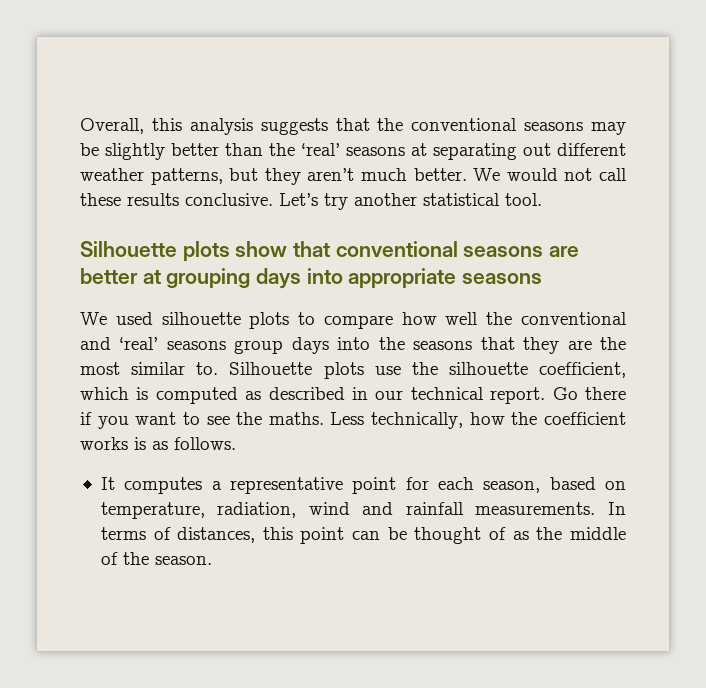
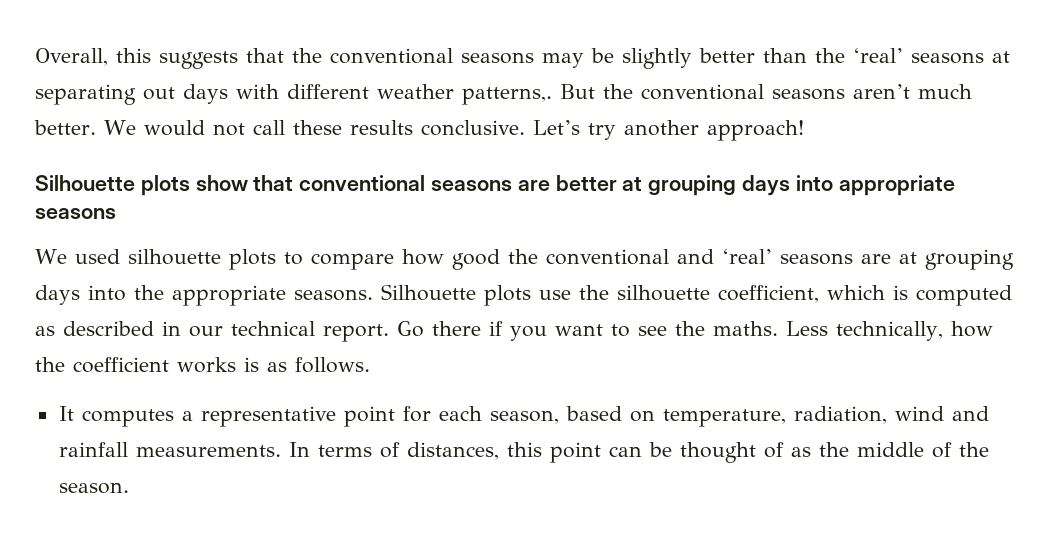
- Overall, this analysis suggests that the conventional seasons may be slightly better than the ‘real’ seasons at separating out different weather patterns, but they aren’t much better.
+ Overall, this suggests that the conventional seasons may be slightly better than the ‘real’ seasons at separating out days with different weather patterns,. But the conventional seasons aren’t much better.
- Let’s try another statistical tool.
+ Let’s try another approach!
- We used silhouette plots to compare how well the conventional and ‘real’ seasons group days into the seasons that they are the most similar to.
+ We used silhouette plots to compare how good the conventional and ‘real’ seasons are at grouping days into the appropriate seasons.

